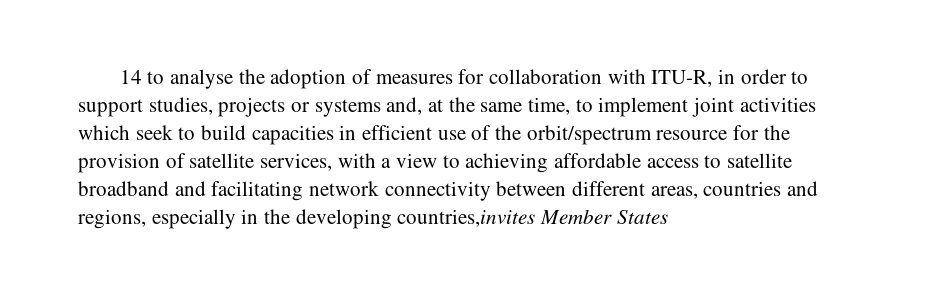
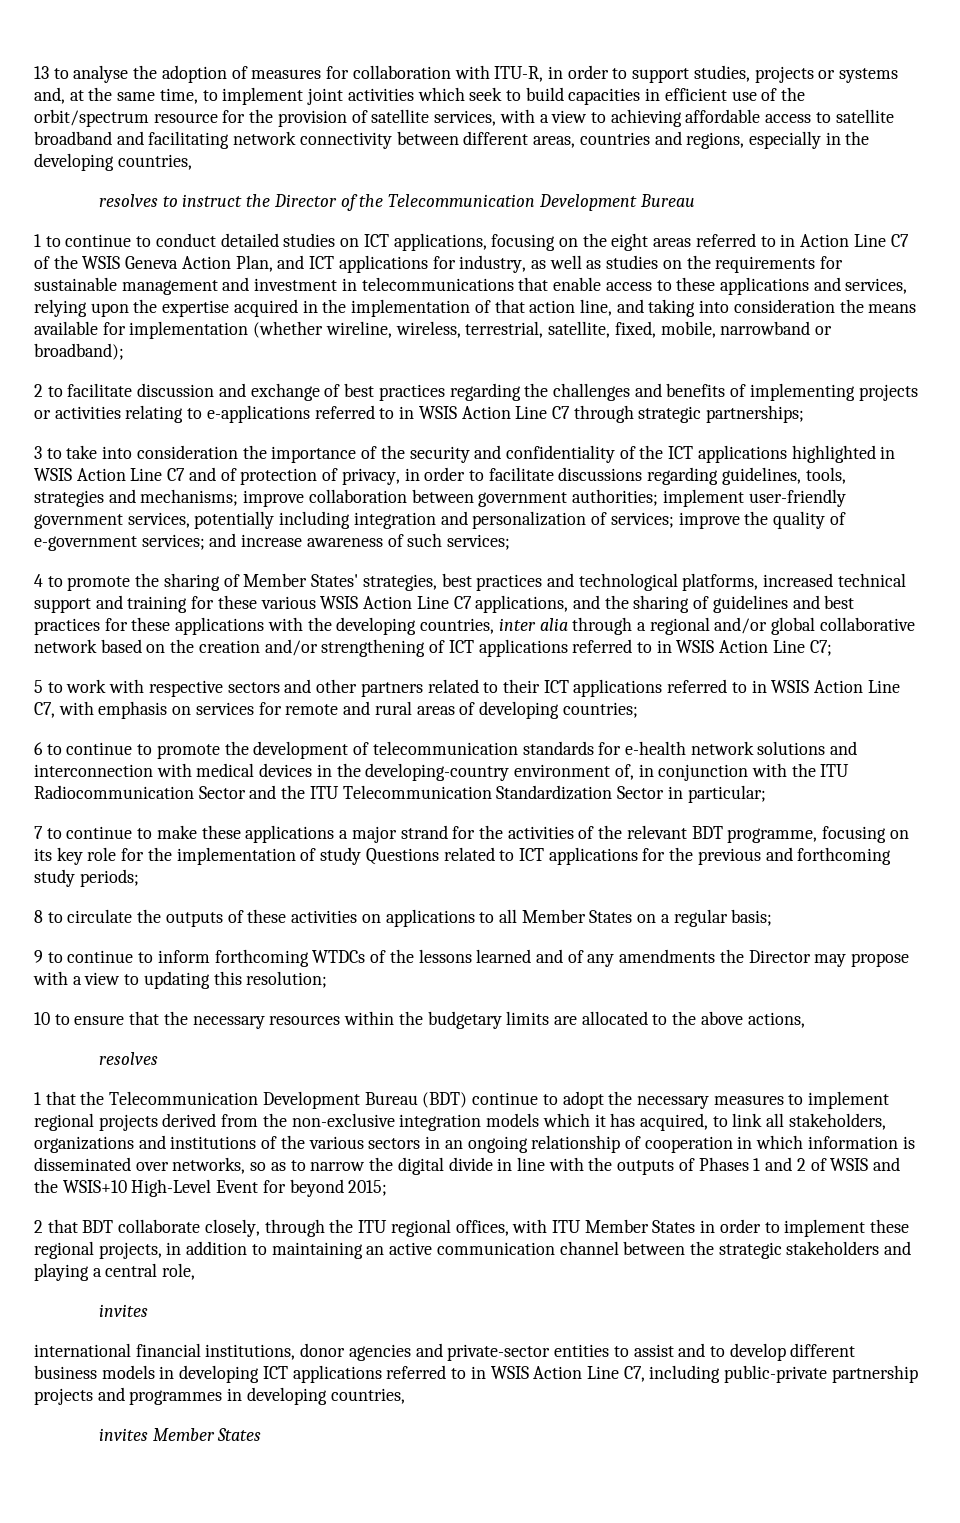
- 14 to analyse the adoption of measures for collaboration with ITU-R, in order to support studies, projects or systems and, at the same time, to implement joint activities which seek to build capacities in efficient use of the orbit/spectrum resource for the provision of satellite services, with a view to achieving affordable access to satellite broadband and facilitating network connectivity between different areas, countries and regions, especially in the developing countries,invites Member States
+ 13 to analyse the adoption of measures for collaboration with ITU-R, in order to support studies, projects or systems and, at the same time, to implement joint activities which seek to build capacities in efficient use of the orbit/spectrum resource for the provision of satellite services, with a view to achieving affordable access to satellite broadband and facilitating network connectivity between different areas, countries and regions, especially in the developing countries,
+ resolves to instruct the Director of the Telecommunication Development Bureau
+ 1 to continue to conduct detailed studies on ICT applications, focusing on the eight areas referred to in Action Line C7 of the WSIS Geneva Action Plan, and ICT applications for industry, as well as studies on the requirements for sustainable management and investment in telecommunications that enable access to these applications and services, relying upon the expertise acquired in the implementation of that action line, and taking into consideration the means available for implementation (whether wireline, wireless, terrestrial, satellite, fixed, mobile, narrowband or broadband);
+ 2 to facilitate discussion and exchange of best practices regarding the challenges and benefits of implementing projects or activities relating to e-applications referred to in WSIS Action Line C7 through strategic partnerships;
+ 3 to take into consideration the importance of the security and confidentiality of the ICT applications highlighted in WSIS Action Line C7 and of protection of privacy, in order to facilitate discussions regarding guidelines, tools, strategies and mechanisms; improve collaboration between government authorities; implement user-friendly government services, potentially including integration and personalization of services; improve the quality of e-government services; and increase awareness of such services;
+ 4 to promote the sharing of Member States' strategies, best practices and technological platforms, increased technical support and training for these various WSIS Action Line C7 applications, and the sharing of guidelines and best practices for these applications with the developing countries, inter alia through a regional and/or global collaborative network based on the creation and/or strengthening of ICT applications referred to in WSIS Action Line C7;
+ 5 to work with respective sectors and other partners related to their ICT applications referred to in WSIS Action Line C7, with emphasis on services for remote and rural areas of developing countries;
+ 6 to continue to promote the development of telecommunication standards for e-health network solutions and interconnection with medical devices in the developing-country environment of, in conjunction with the ITU Radiocommunication Sector and the ITU Telecommunication Standardization Sector in particular;
+ 7 to continue to make these applications a major strand for the activities of the relevant BDT programme, focusing on its key role for the implementation of study Questions related to ICT applications for the previous and forthcoming study periods;
+ 8 to circulate the outputs of these activities on applications to all Member States on a regular basis;
+ 9 to continue to inform forthcoming WTDCs of the lessons learned and of any amendments the Director may propose with a view to updating this resolution;
+ 10 to ensure that the necessary resources within the budgetary limits are allocated to the above actions,
+ resolves
+ 1 that the Telecommunication Development Bureau (BDT) continue to adopt the necessary measures to implement regional projects derived from the non-exclusive integration models which it has acquired, to link all stakeholders, organizations and institutions of the various sectors in an ongoing relationship of cooperation in which information is disseminated over networks, so as to narrow the digital divide in line with the outputs of Phases 1 and 2 of WSIS and the WSIS+10 High-Level Event for beyond 2015;
+ 2 that BDT collaborate closely, through the ITU regional offices, with ITU Member States in order to implement these regional projects, in addition to maintaining an active communication channel between the strategic stakeholders and playing a central role,
+ invites
+ international financial institutions, donor agencies and private-sector entities to assist and to develop different business models in developing ICT applications referred to in WSIS Action Line C7, including public-private partnership projects and programmes in developing countries,
+ invites Member States

